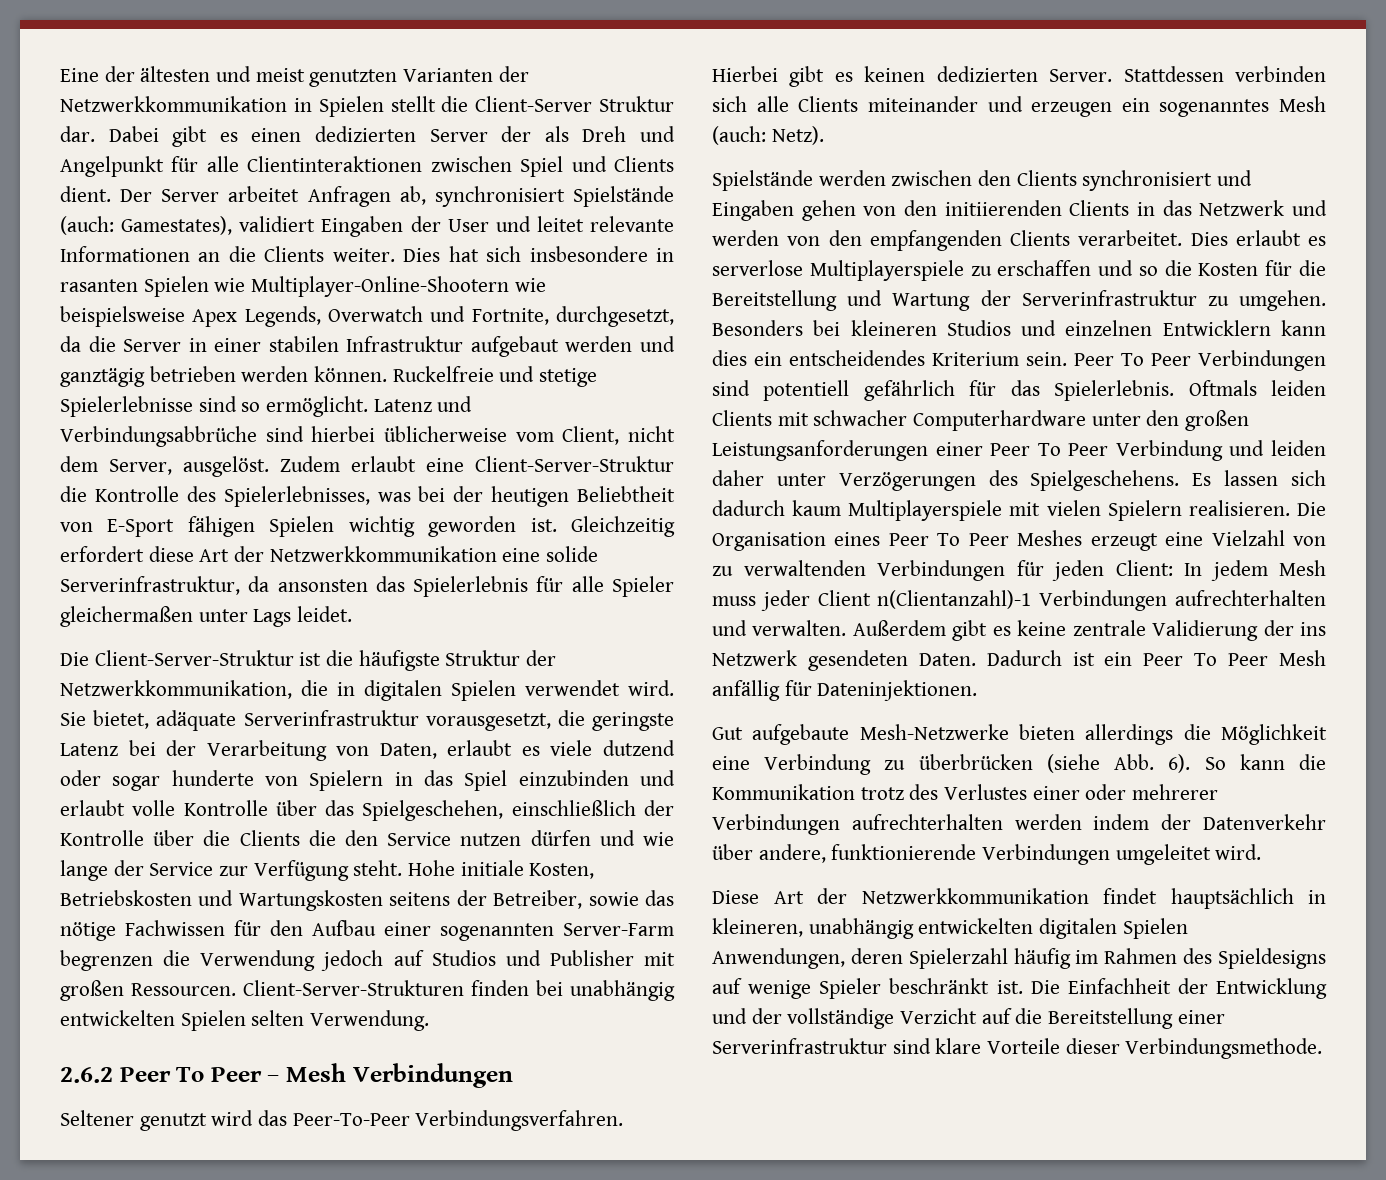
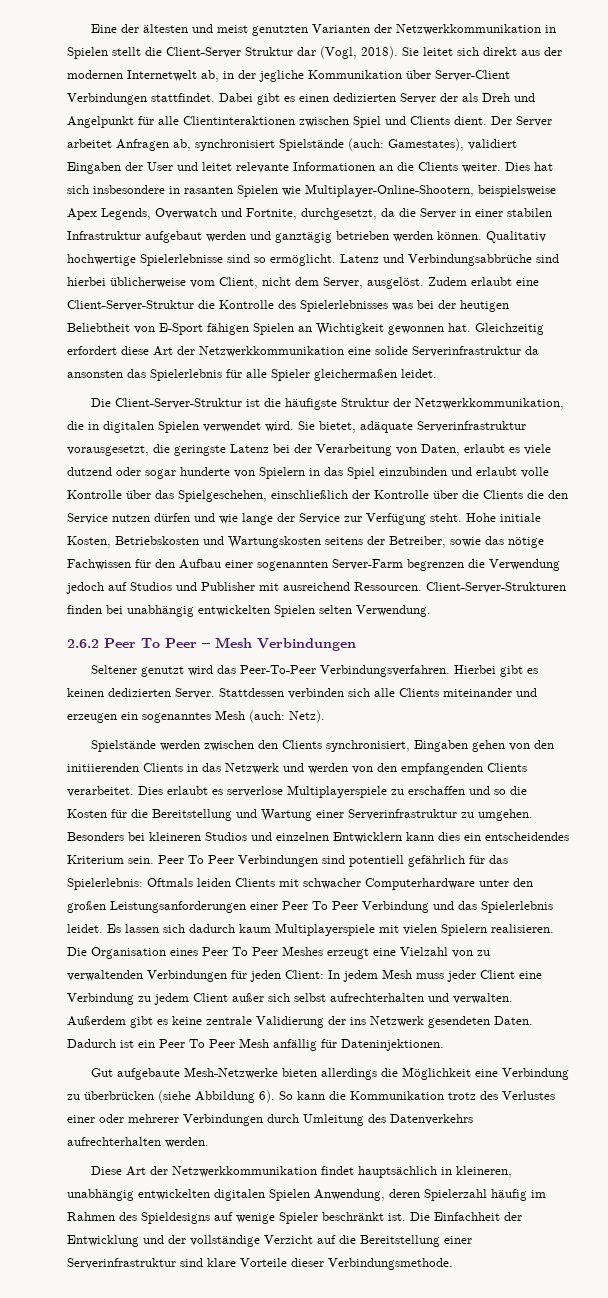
- Eine der ältesten und meist genutzten Varianten der Netzwerkkommunikation in Spielen stellt die Client-Server Struktur dar.
+ Eine der ältesten und meist genutzten Varianten der Netzwerkkommunikation in Spielen stellt die Client-Server Struktur dar (Vogl, 2018). Sie leitet sich direkt aus der modernen Internetwelt ab, in der jegliche Kommunikation über Server-Client Verbindungen stattfindet.
- Dies hat sich insbesondere in rasanten Spielen wie Multiplayer-Online-Shootern wie beispielsweise Apex Legends, Overwatch und Fortnite, durchgesetzt, da die Server in einer stabilen Infrastruktur aufgebaut werden und ganztägig betrieben werden können.
+ Dies hat sich insbesondere in rasanten Spielen wie Multiplayer-Online-Shootern, beispielsweise Apex Legends, Overwatch und Fortnite, durchgesetzt, da die Server in einer stabilen Infrastruktur aufgebaut werden und ganztägig betrieben werden können.
- Ruckelfreie und stetige Spielerlebnisse sind so ermöglicht.
+ Qualitativ hochwertige Spielerlebnisse sind so ermöglicht.
- Zudem erlaubt eine Client-Server-Struktur die Kontrolle des Spielerlebnisses, was bei der heutigen Beliebtheit von E-Sport fähigen Spielen wichtig geworden ist.
+ Zudem erlaubt eine Client-Server-Struktur die Kontrolle des Spielerlebnisses was bei der heutigen Beliebtheit von E-Sport fähigen Spielen an Wichtigkeit gewonnen hat.
- Gleichzeitig erfordert diese Art der Netzwerkkommunikation eine solide Serverinfrastruktur, da ansonsten das Spielerlebnis für alle Spieler gleichermaßen unter Lags leidet.
+ Gleichzeitig erfordert diese Art der Netzwerkkommunikation eine solide Serverinfrastruktur da ansonsten das Spielerlebnis für alle Spieler gleichermaßen leidet.
- Hohe initiale Kosten, Betriebskosten und Wartungskosten seitens der Betreiber, sowie das nötige Fachwissen für den Aufbau einer sogenannten Server-Farm begrenzen die Verwendung jedoch auf Studios und Publisher mit großen Ressourcen.
+ Hohe initiale Kosten, Betriebskosten und Wartungskosten seitens der Betreiber, sowie das nötige Fachwissen für den Aufbau einer sogenannten Server-Farm begrenzen die Verwendung jedoch auf Studios und Publisher mit ausreichend Ressourcen.
- Spielstände werden zwischen den Clients synchronisiert und Eingaben gehen von den initiierenden Clients in das Netzwerk und werden von den empfangenden Clients verarbeitet.
+ Spielstände werden zwischen den Clients synchronisiert, Eingaben gehen von den initiierenden Clients in das Netzwerk und werden von den empfangenden Clients verarbeitet.
- Dies erlaubt es serverlose Multiplayerspiele zu erschaffen und so die Kosten für die Bereitstellung und Wartung der Serverinfrastruktur zu umgehen.
+ Dies erlaubt es serverlose Multiplayerspiele zu erschaffen und so die Kosten für die Bereitstellung und Wartung einer Serverinfrastruktur zu umgehen.
- Peer To Peer Verbindungen sind potentiell gefährlich für das Spielerlebnis. Oftmals leiden Clients mit schwacher Computerhardware unter den großen Leistungsanforderungen einer Peer To Peer Verbindung und leiden daher unter Verzögerungen des Spielgeschehens.
+ Peer To Peer Verbindungen sind potentiell gefährlich für das Spielerlebnis: Oftmals leiden Clients mit schwacher Computerhardware unter den großen Leistungsanforderungen einer Peer To Peer Verbindung und das Spielerlebnis leidet.
- Die Organisation eines Peer To Peer Meshes erzeugt eine Vielzahl von zu verwaltenden Verbindungen für jeden Client: In jedem Mesh muss jeder Client n(Clientanzahl)-1 Verbindungen aufrechterhalten und verwalten.
+ Die Organisation eines Peer To Peer Meshes erzeugt eine Vielzahl von zu verwaltenden Verbindungen für jeden Client: In jedem Mesh muss jeder Client eine Verbindung zu jedem Client außer sich selbst aufrechterhalten und verwalten.
- Gut aufgebaute Mesh-Netzwerke bieten allerdings die Möglichkeit eine Verbindung zu überbrücken (siehe Abb. 6).
+ Gut aufgebaute Mesh-Netzwerke bieten allerdings die Möglichkeit eine Verbindung zu überbrücken (siehe Abbildung 6).
- So kann die Kommunikation trotz des Verlustes einer oder mehrerer Verbindungen aufrechterhalten werden indem der Datenverkehr über andere, funktionierende Verbindungen umgeleitet wird.
+ So kann die Kommunikation trotz des Verlustes einer oder mehrerer Verbindungen durch Umleitung des Datenverkehrs aufrechterhalten werden.
- Diese Art der Netzwerkkommunikation findet hauptsächlich in kleineren, unabhängig entwickelten digitalen Spielen Anwendungen, deren Spielerzahl häufig im Rahmen des Spieldesigns auf wenige Spieler beschränkt ist.
+ Diese Art der Netzwerkkommunikation findet hauptsächlich in kleineren, unabhängig entwickelten digitalen Spielen Anwendung, deren Spielerzahl häufig im Rahmen des Spieldesigns auf wenige Spieler beschränkt ist.

